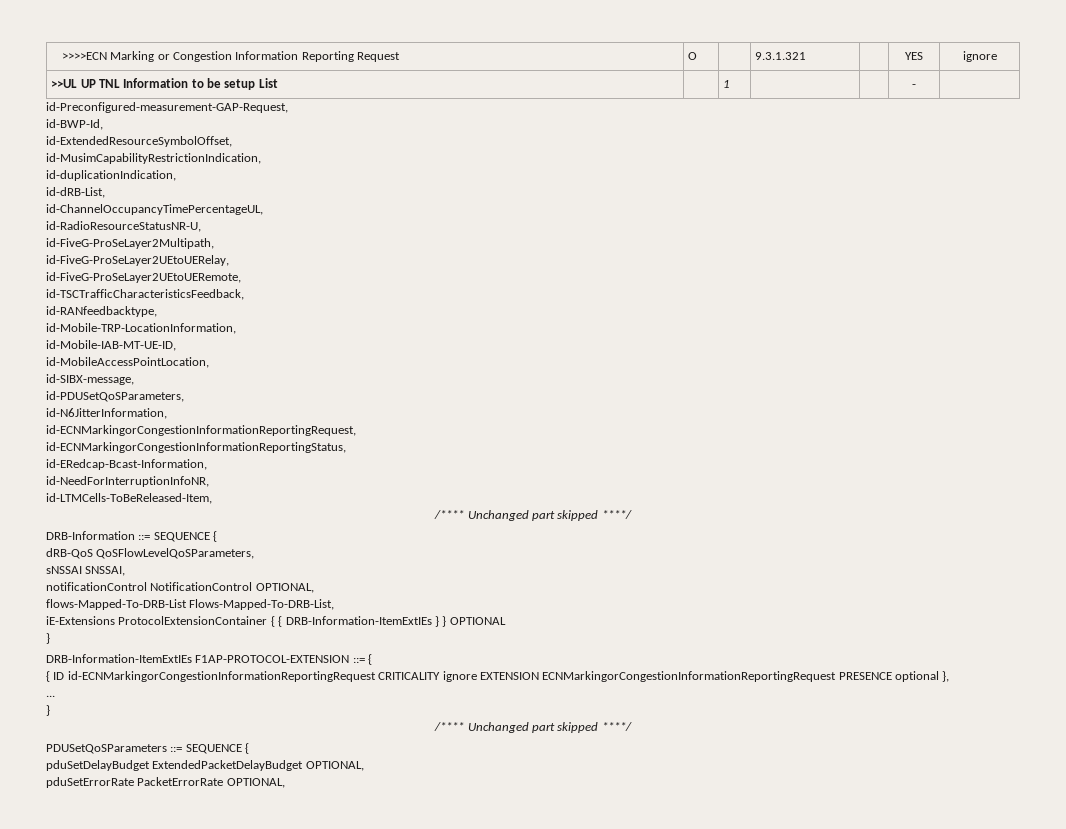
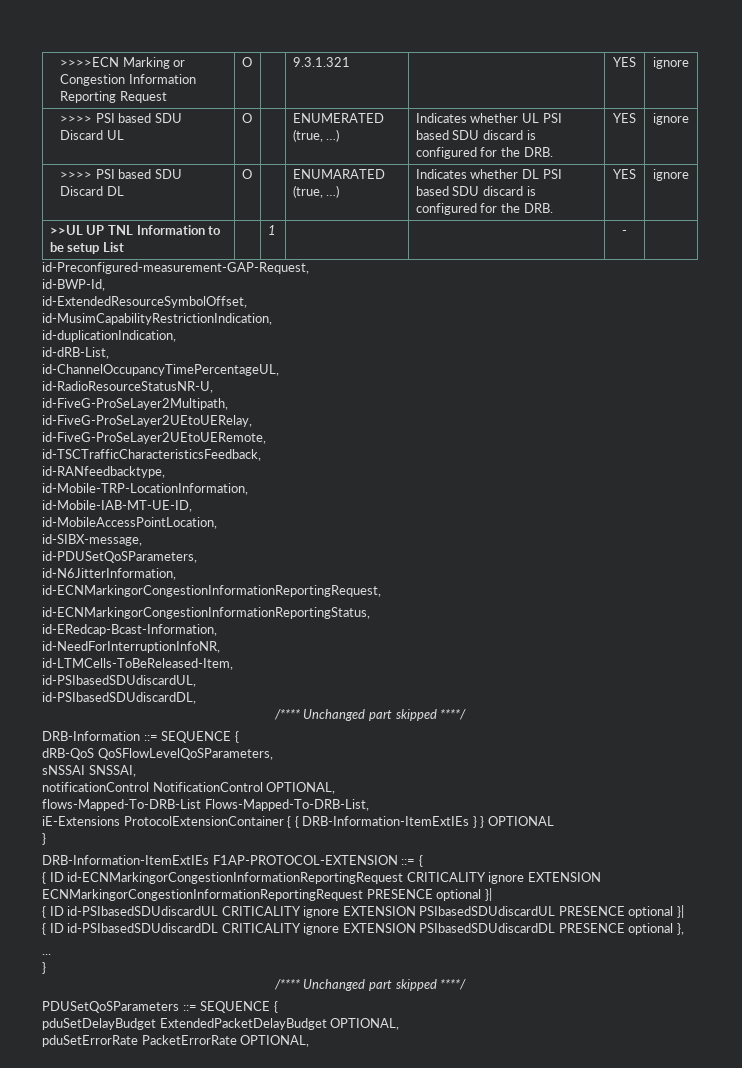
+ >>>> PSI based SDU Discard UL | O | | ENUMERATED (true, …) | Indicates whether UL PSI based SDU discard is configured for the DRB. | YES | ignore
+ >>>> PSI based SDU Discard DL | O | | ENUMARATED (true, …) | Indicates whether DL PSI based SDU discard is configured for the DRB. | YES | ignore
+ id-PSIbasedSDUdiscardUL,
+ id-PSIbasedSDUdiscardDL,
- { ID id-ECNMarkingorCongestionInformationReportingRequest CRITICALITY ignore EXTENSION ECNMarkingorCongestionInformationReportingRequest PRESENCE optional },
+ { ID id-ECNMarkingorCongestionInformationReportingRequest CRITICALITY ignore EXTENSION ECNMarkingorCongestionInformationReportingRequest PRESENCE optional }|
+ { ID id-PSIbasedSDUdiscardUL CRITICALITY ignore EXTENSION PSIbasedSDUdiscardUL PRESENCE optional }|
+ { ID id-PSIbasedSDUdiscardDL CRITICALITY ignore EXTENSION PSIbasedSDUdiscardDL PRESENCE optional },

